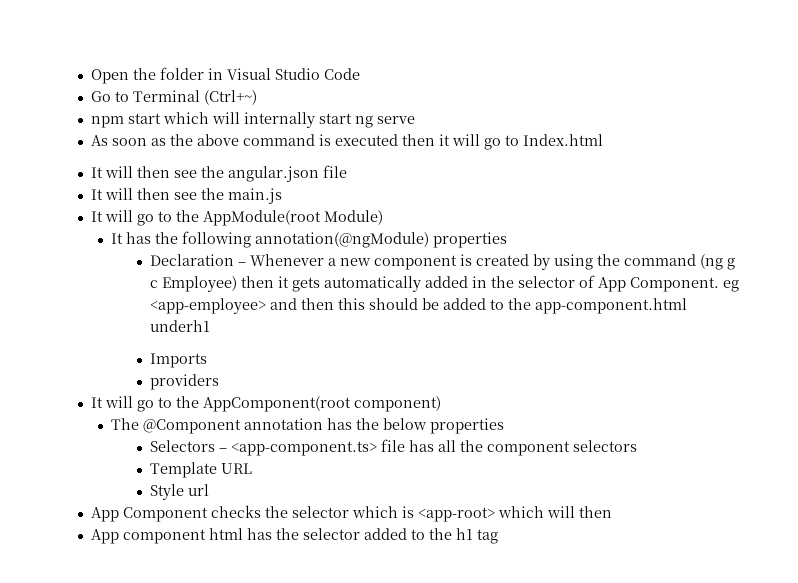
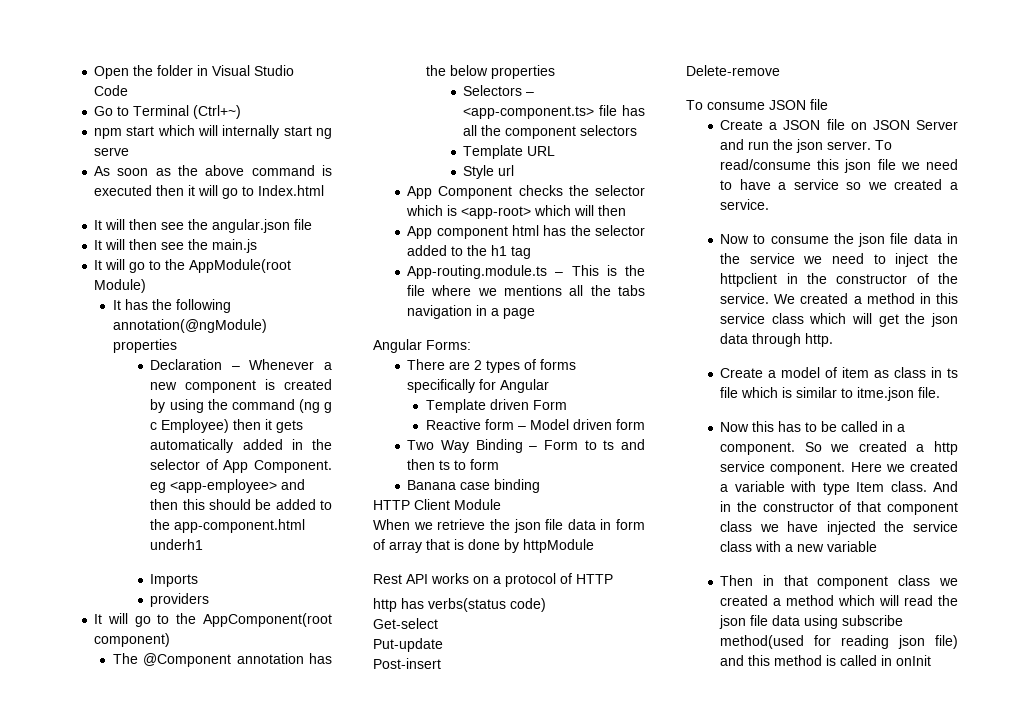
+ App-routing.module.ts – This is the file where we mentions all the tabs navigation in a page
+ Angular Forms:
+ There are 2 types of forms specifically for Angular
+ Template driven Form
+ Reactive form – Model driven form
+ Two Way Binding – Form to ts and then ts to form
+ Banana case binding
+ HTTP Client Module
+ When we retrieve the json file data in form of array that is done by httpModule
+ Rest API works on a protocol of HTTP
+ http has verbs(status code)
+ Get-select
+ Put-update
+ Post-insert
+ Delete-remove
+ To consume JSON file
+ Create a JSON file on JSON Server and run the json server. To read/consume this json file we need to have a service so we created a service.
+ Now to consume the json file data in the service we need to inject the httpclient in the constructor of the service. We created a method in this service class which will get the json data through http.
+ Create a model of item as class in ts file which is similar to itme.json file.
+ Now this has to be called in a component. So we created a http service component. Here we created a variable with type Item class. And in the constructor of that component class we have injected the service class with a new variable
+ Then in that component class we created a method which will read the json file data using subscribe method(used for reading json file) and this method is called in onInit

